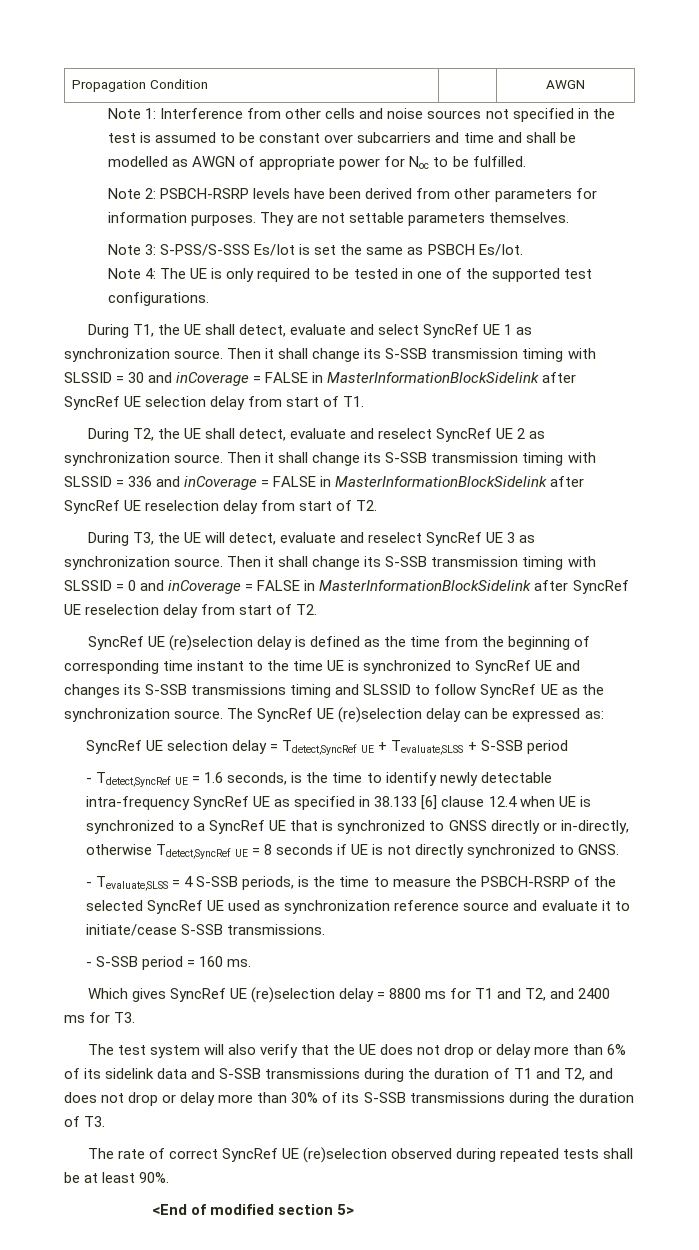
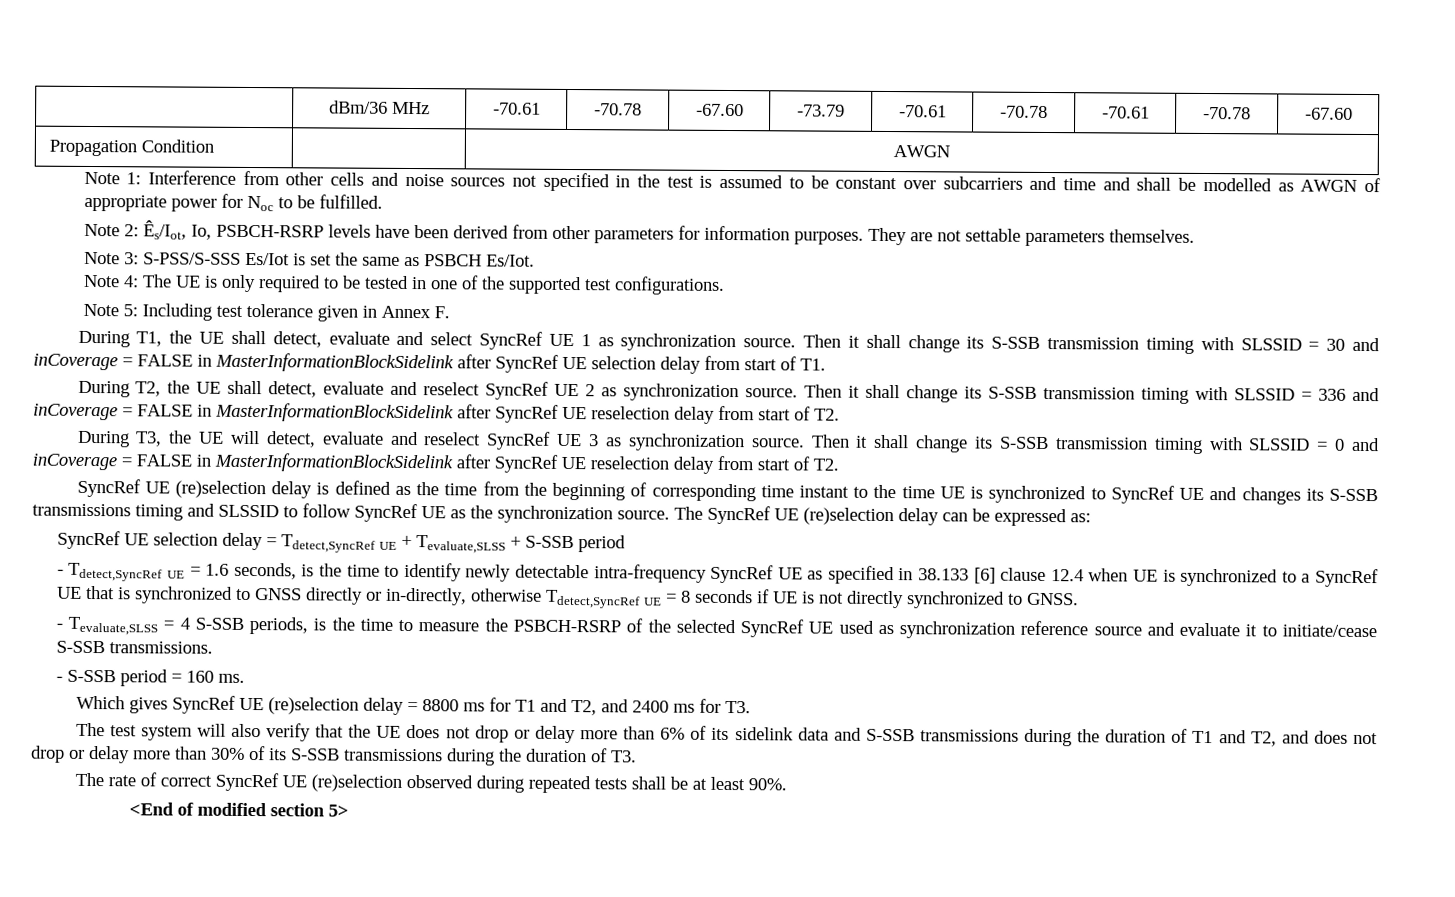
+ | dBm/36 MHz | -70.61 | -70.78 | -67.60 | -73.79 | -70.61 | -70.78 | -70.61 | -70.78 | -67.60
- Note 2: PSBCH-RSRP levels have been derived from other parameters for information purposes.
+ Note 2: Ês/Iot, Io, PSBCH-RSRP levels have been derived from other parameters for information purposes.
+ Note 5: Including test tolerance given in Annex F.

